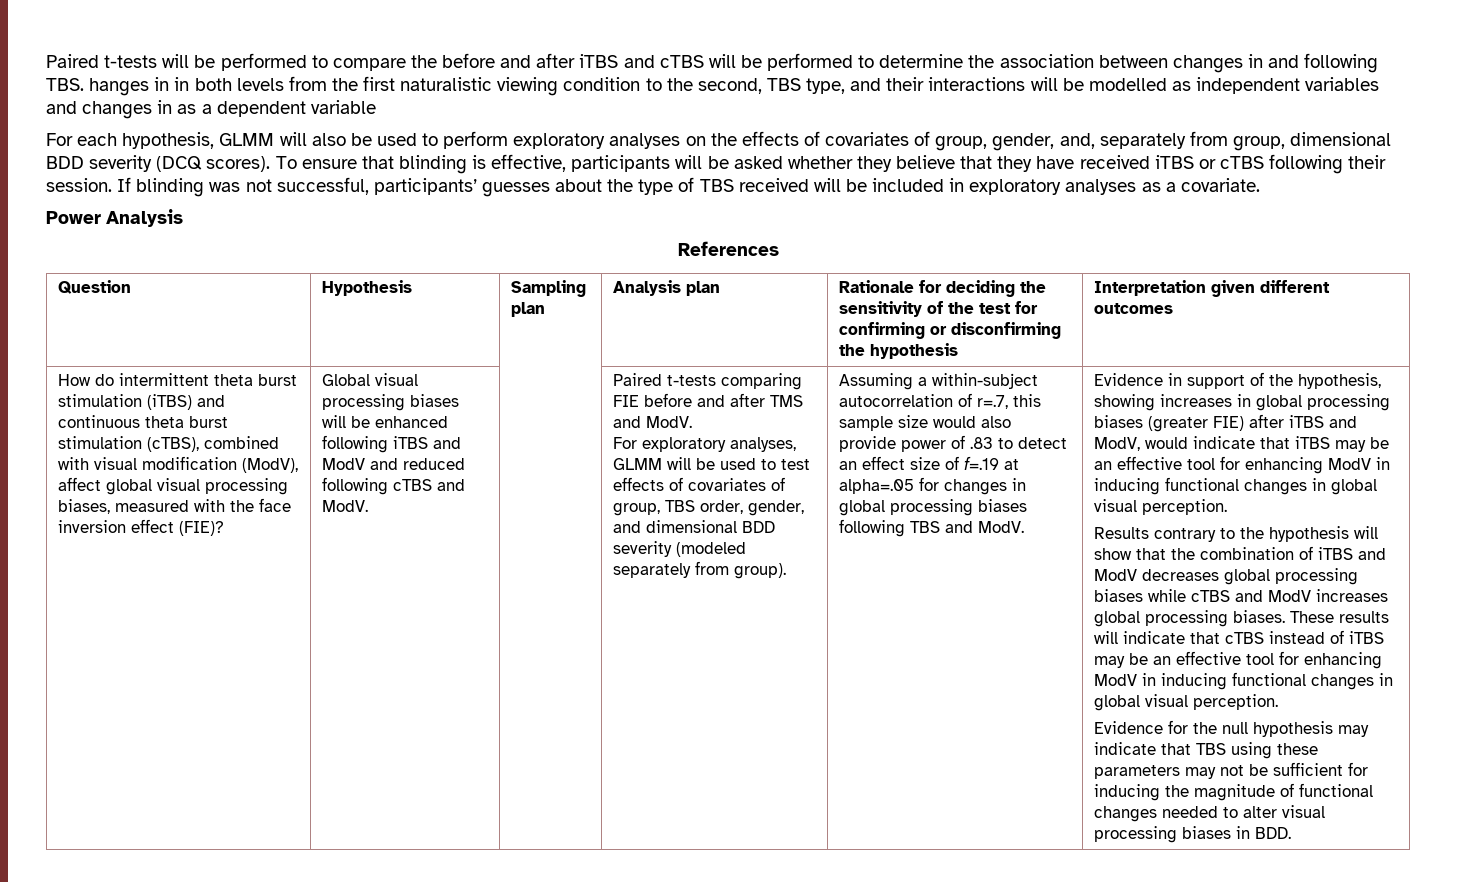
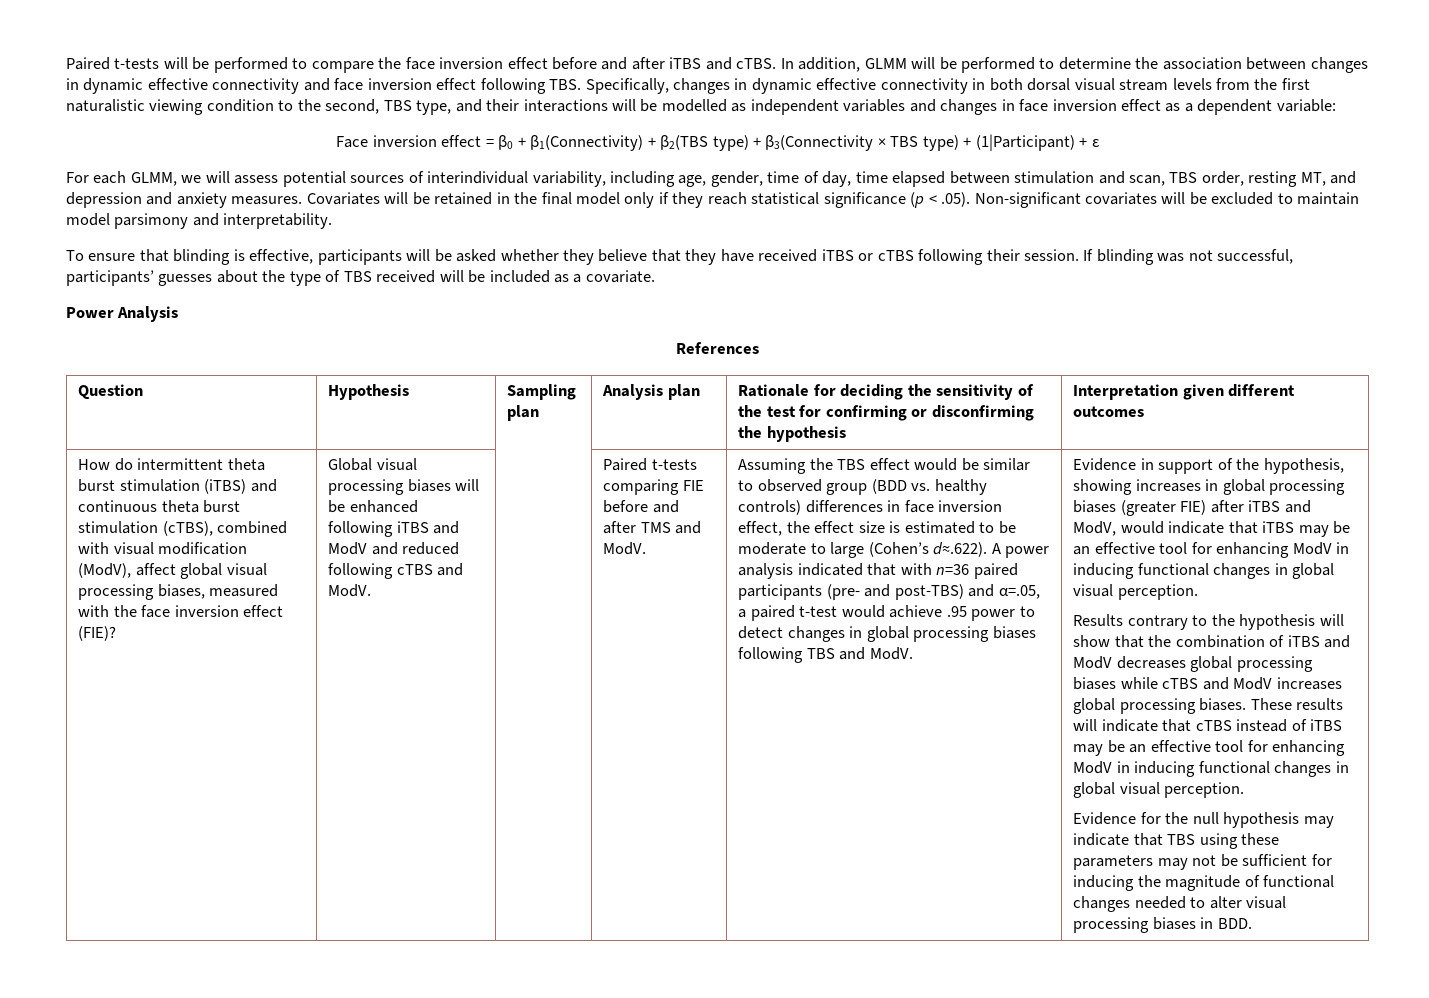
- Paired t-tests will be performed to compare the before and after iTBS and cTBS will be performed to determine the association between changes in and following TBS. hanges in in both levels from the first naturalistic viewing condition to the second, TBS type, and their interactions will be modelled as independent variables and changes in as a dependent variable
- For each hypothesis, GLMM will also be used to perform exploratory analyses on the effects of covariates of group, gender, and, separately from group, dimensional BDD severity (DCQ scores). To ensure that blinding is effective, participants will be asked whether they believe that they have received iTBS or cTBS following their session.
+ Paired t-tests will be performed to compare the face inversion effect before and after iTBS and cTBS. In addition, GLMM will be performed to determine the association between changes in dynamic effective connectivity and face inversion effect following TBS. Specifically, changes in dynamic effective connectivity in both dorsal visual stream levels from the first naturalistic viewing condition to the second, TBS type, and their interactions will be modelled as independent variables and changes in face inversion effect as a dependent variable:
+ Face inversion effect = β0 + β1(Connectivity) + β2(TBS type) + β3(Connectivity × TBS type) + (1|Participant) + ε
+ For each GLMM, we will assess potential sources of interindividual variability, including age, gender, time of day, time elapsed between stimulation and scan, TBS order, resting MT, and depression and anxiety measures. Covariates will be retained in the final model only if they reach statistical significance (p < .05). Non-significant covariates will be excluded to maintain model parsimony and interpretability.
+ To ensure that blinding is effective, participants will be asked whether they believe that they have received iTBS or cTBS following their session.
- If blinding was not successful, participants’ guesses about the type of TBS received will be included in exploratory analyses as a covariate.
+ If blinding was not successful, participants’ guesses about the type of TBS received will be included as a covariate.
- For exploratory analyses, GLMM will be used to test effects of covariates of group, TBS order, gender, and dimensional BDD severity (modeled separately from group). | Assuming a within-subject autocorrelation of r=.7, this sample size would also provide power of .83 to detect an effect size of f=.19 at alpha=.05 for changes in global processing biases following TBS and ModV.
+ Assuming the TBS effect would be similar to observed group (BDD vs. healthy controls) differences in face inversion effect, the effect size is estimated to be moderate to large (Cohen’s d≈.622). A power analysis indicated that with n=36 paired participants (pre- and post-TBS) and α=.05, a paired t-test would achieve .95 power to detect changes in global processing biases following TBS and ModV.

